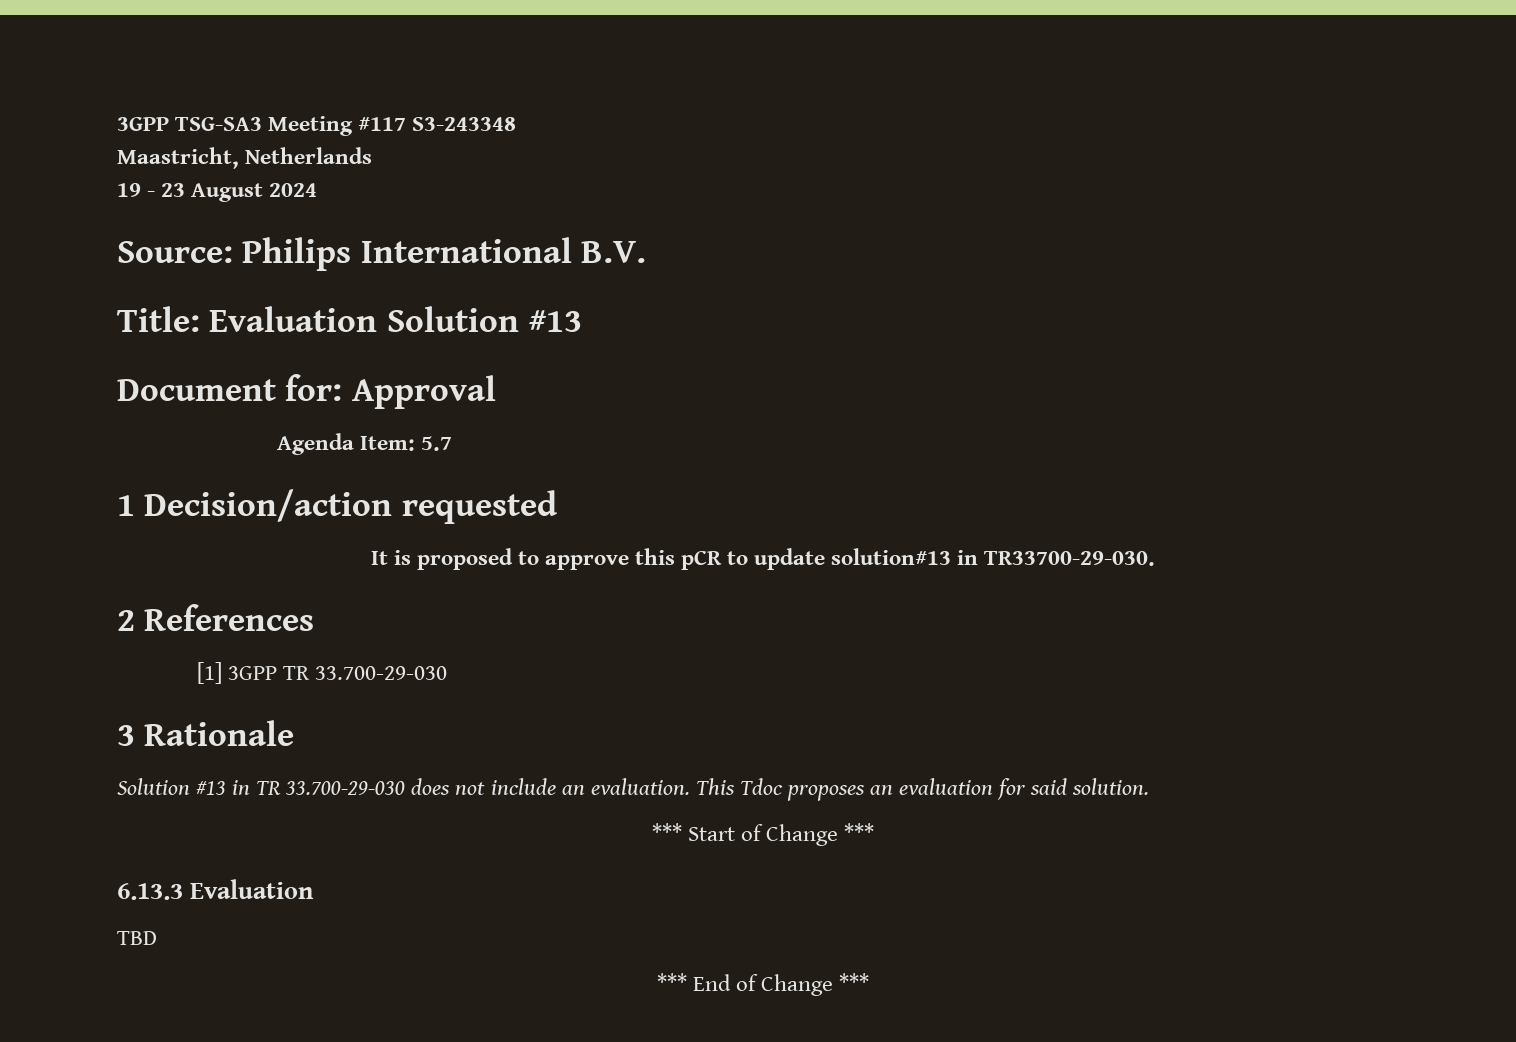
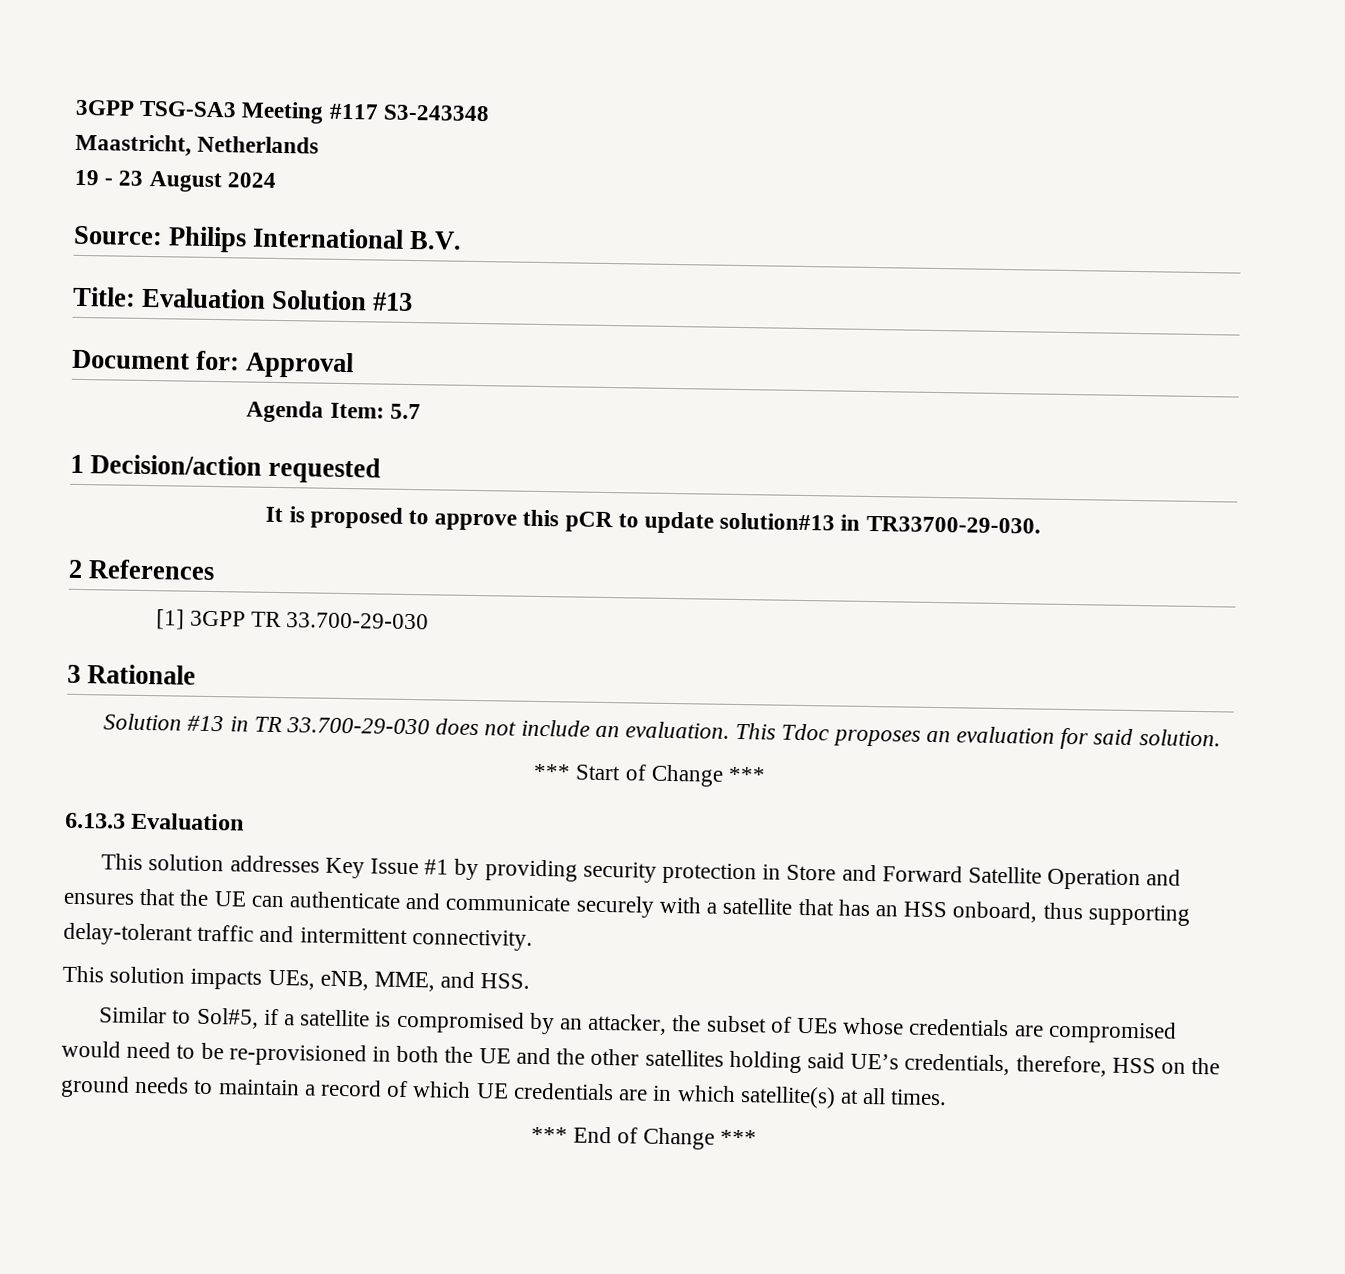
- TBD
+ This solution addresses Key Issue #1 by providing security protection in Store and Forward Satellite Operation and ensures that the UE can authenticate and communicate securely with a satellite that has an HSS onboard, thus supporting delay-tolerant traffic and intermittent connectivity.
+ This solution impacts UEs, eNB, MME, and HSS.
+ Similar to Sol#5, if a satellite is compromised by an attacker, the subset of UEs whose credentials are compromised would need to be re-provisioned in both the UE and the other satellites holding said UE’s credentials, therefore, HSS on the ground needs to maintain a record of which UE credentials are in which satellite(s) at all times.

